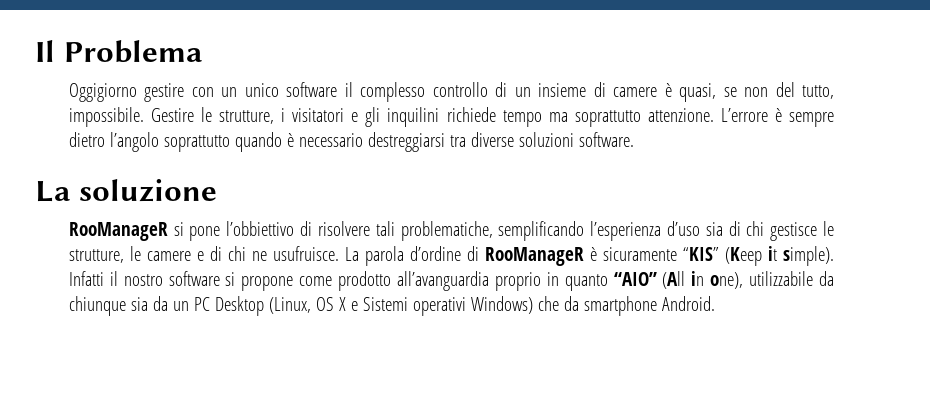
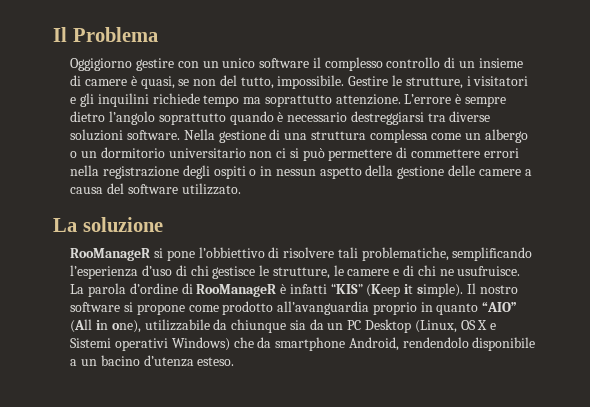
+ Nella gestione di una struttura complessa come un albergo o un dormitorio universitario non ci si può permettere di commettere errori nella registrazione degli ospiti o in nessun aspetto della gestione delle camere a causa del software utilizzato.
- RooManageR si pone l’obbiettivo di risolvere tali problematiche, semplificando l’esperienza d’uso sia di chi gestisce le strutture, le camere e di chi ne usufruisce.
+ RooManageR si pone l’obbiettivo di risolvere tali problematiche, semplificando l’esperienza d’uso di chi gestisce le strutture, le camere e di chi ne usufruisce.
- La parola d’ordine di RooManageR è sicuramente “KIS” (Keep it simple).
+ La parola d’ordine di RooManageR è infatti “KIS” (Keep it simple).
- Infatti il nostro software si propone come prodotto all’avanguardia proprio in quanto “AIO” (All in one), utilizzabile da chiunque sia da un PC Desktop (Linux, OS X e Sistemi operativi Windows) che da smartphone Android.
+ Il nostro software si propone come prodotto all’avanguardia proprio in quanto “AIO” (All in one), utilizzabile da chiunque sia da un PC Desktop (Linux, OS X e Sistemi operativi Windows) che da smartphone Android, rendendolo disponibile a un bacino d’utenza esteso.

